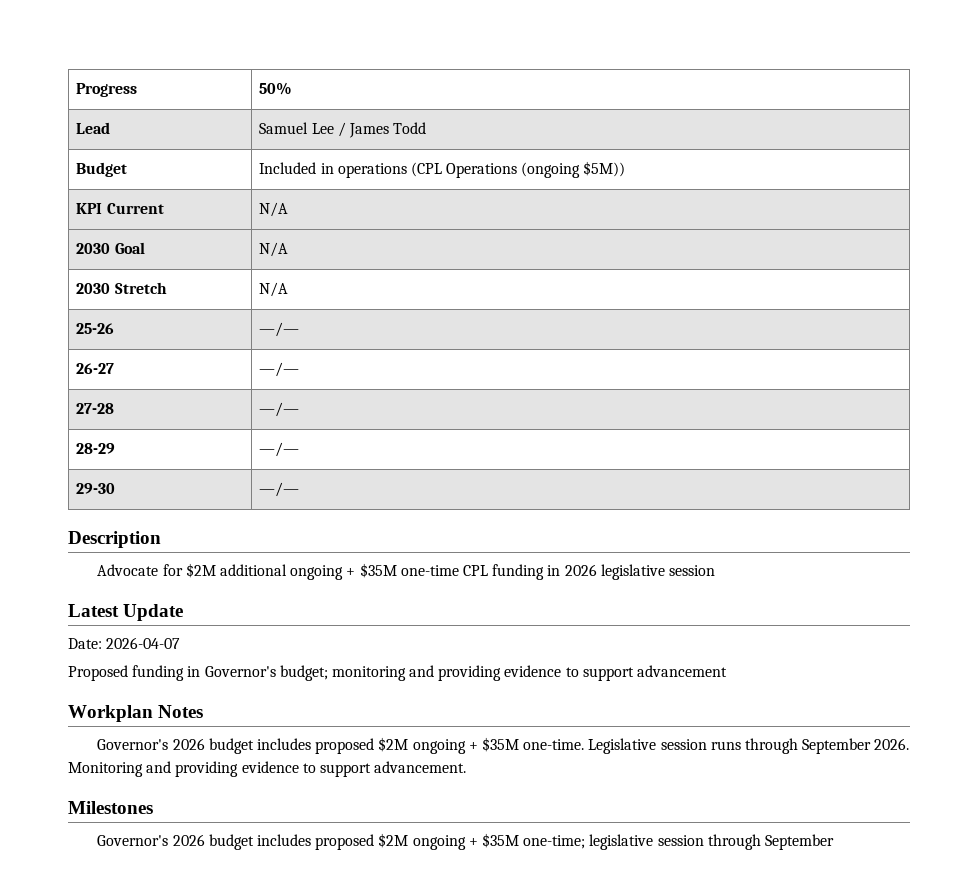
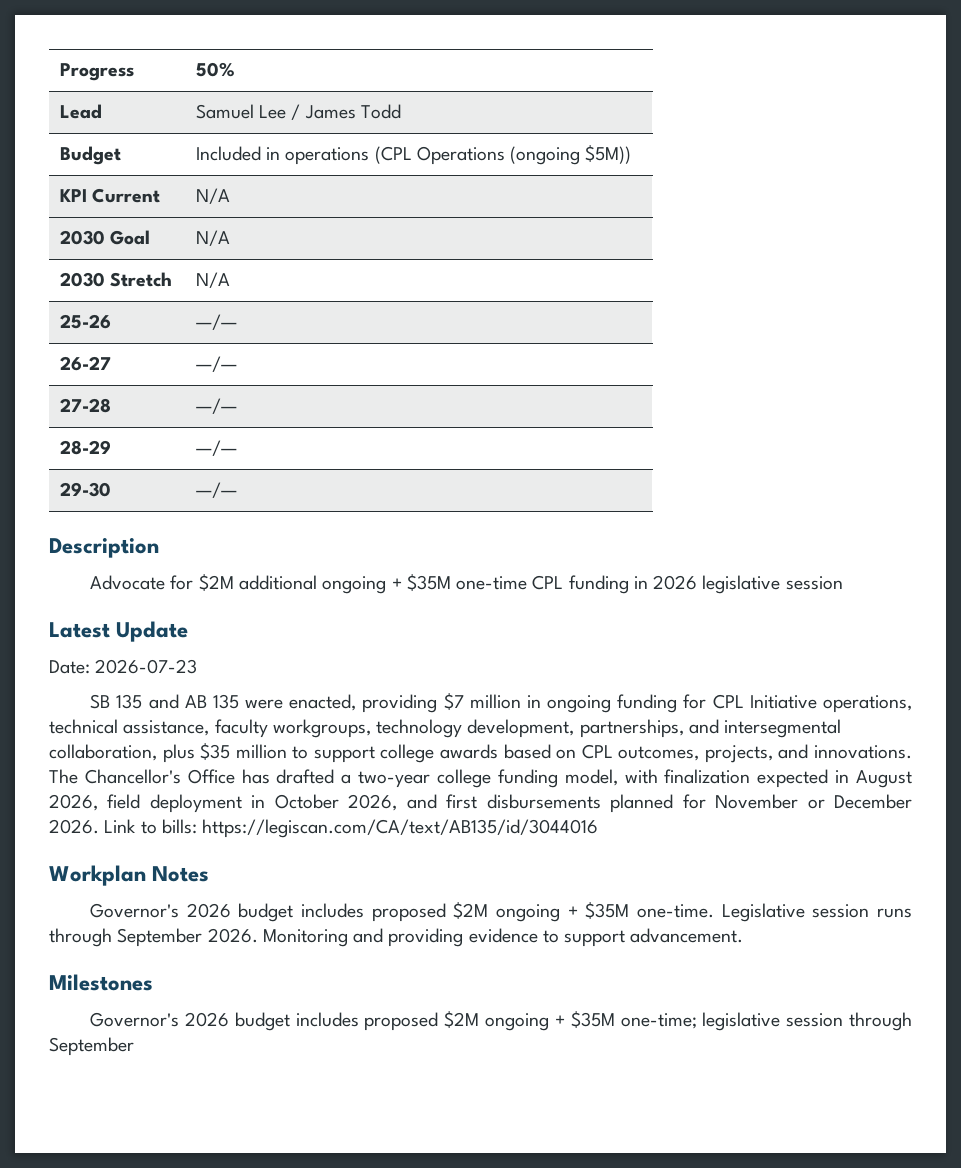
- Date: 2026-04-07
- Proposed funding in Governor's budget; monitoring and providing evidence to support advancement
+ Date: 2026-07-23
+ SB 135 and AB 135 were enacted, providing $7 million in ongoing funding for CPL Initiative operations, technical assistance, faculty workgroups, technology development, partnerships, and intersegmental collaboration, plus $35 million to support college awards based on CPL outcomes, projects, and innovations. The Chancellor's Office has drafted a two-year college funding model, with finalization expected in August 2026, field deployment in October 2026, and first disbursements planned for November or December 2026. Link to bills: https://legiscan.com/CA/text/AB135/id/3044016

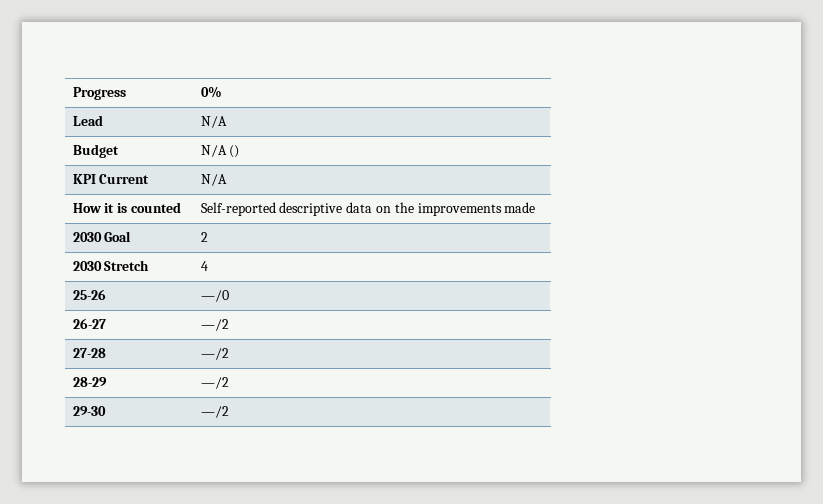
- Progress | 50%
+ Progress | 0%
- Lead | Samuel Lee / James Todd
- Budget | Included in operations (CPL Operations (ongoing $5M))
+ Lead | N/A
+ Budget | N/A ()
  KPI Current | N/A
+ How it is counted | Self-reported descriptive data on the improvements made
- 2030 Goal | N/A
+ 2030 Goal | 2
- 2030 Stretch | N/A
+ 2030 Stretch | 4
- 25-26 | —/—
+ 25-26 | —/0
- 26-27 | —/—
+ 26-27 | —/2
- 27-28 | —/—
+ 27-28 | —/2
- 28-29 | —/—
+ 28-29 | —/2
- 29-30 | —/—
- Description
- Advocate for $2M additional ongoing + $35M one-time CPL funding in 2026 legislative session
- Latest Update
- Date: 2026-07-23
- SB 135 and AB 135 were enacted, providing $7 million in ongoing funding for CPL Initiative operations, technical assistance, faculty workgroups, technology development, partnerships, and intersegmental collaboration, plus $35 million to support college awards based on CPL outcomes, projects, and innovations. The Chancellor's Office has drafted a two-year college funding model, with finalization expected in August 2026, field deployment in October 2026, and first disbursements planned for November or December 2026. Link to bills: https://legiscan.com/CA/text/AB135/id/3044016
- Workplan Notes
- Governor's 2026 budget includes proposed $2M ongoing + $35M one-time. Legislative session runs through September 2026. Monitoring and providing evidence to support advancement.
- Milestones
- Governor's 2026 budget includes proposed $2M ongoing + $35M one-time; legislative session through September
+ 29-30 | —/2

